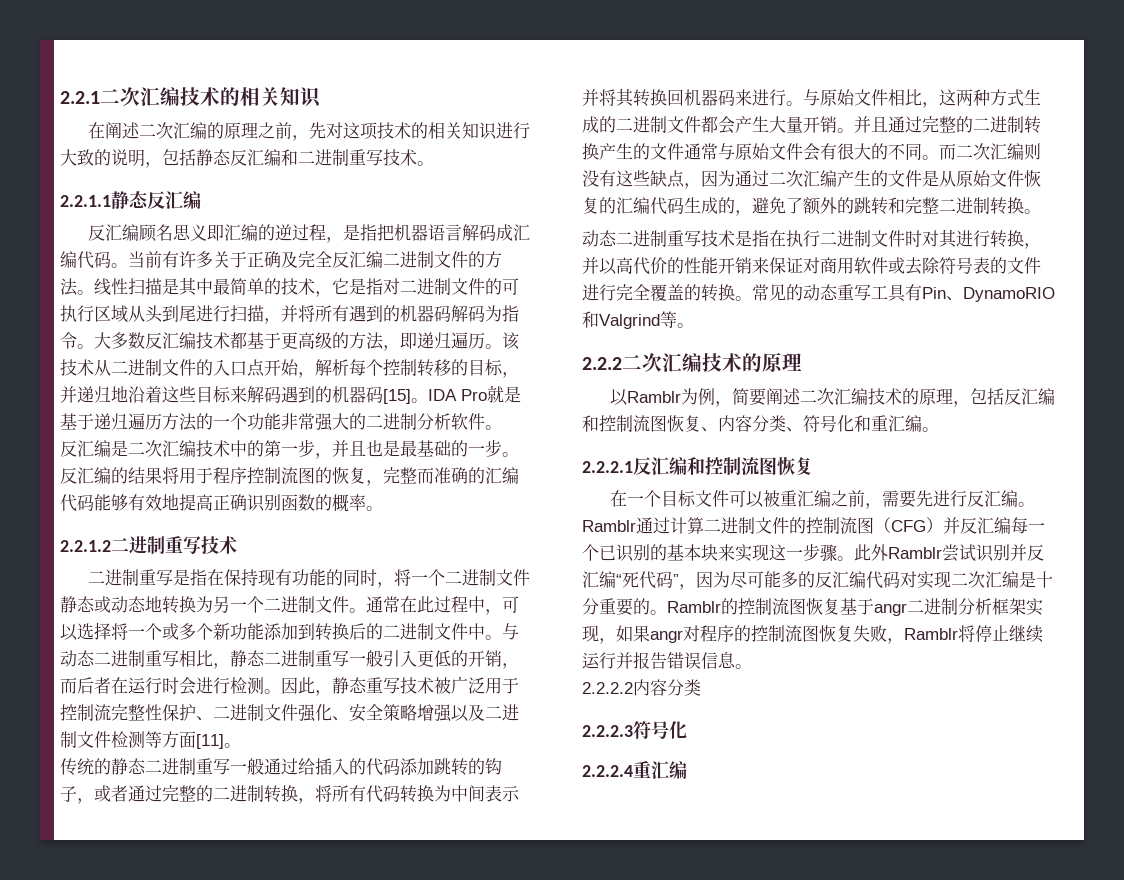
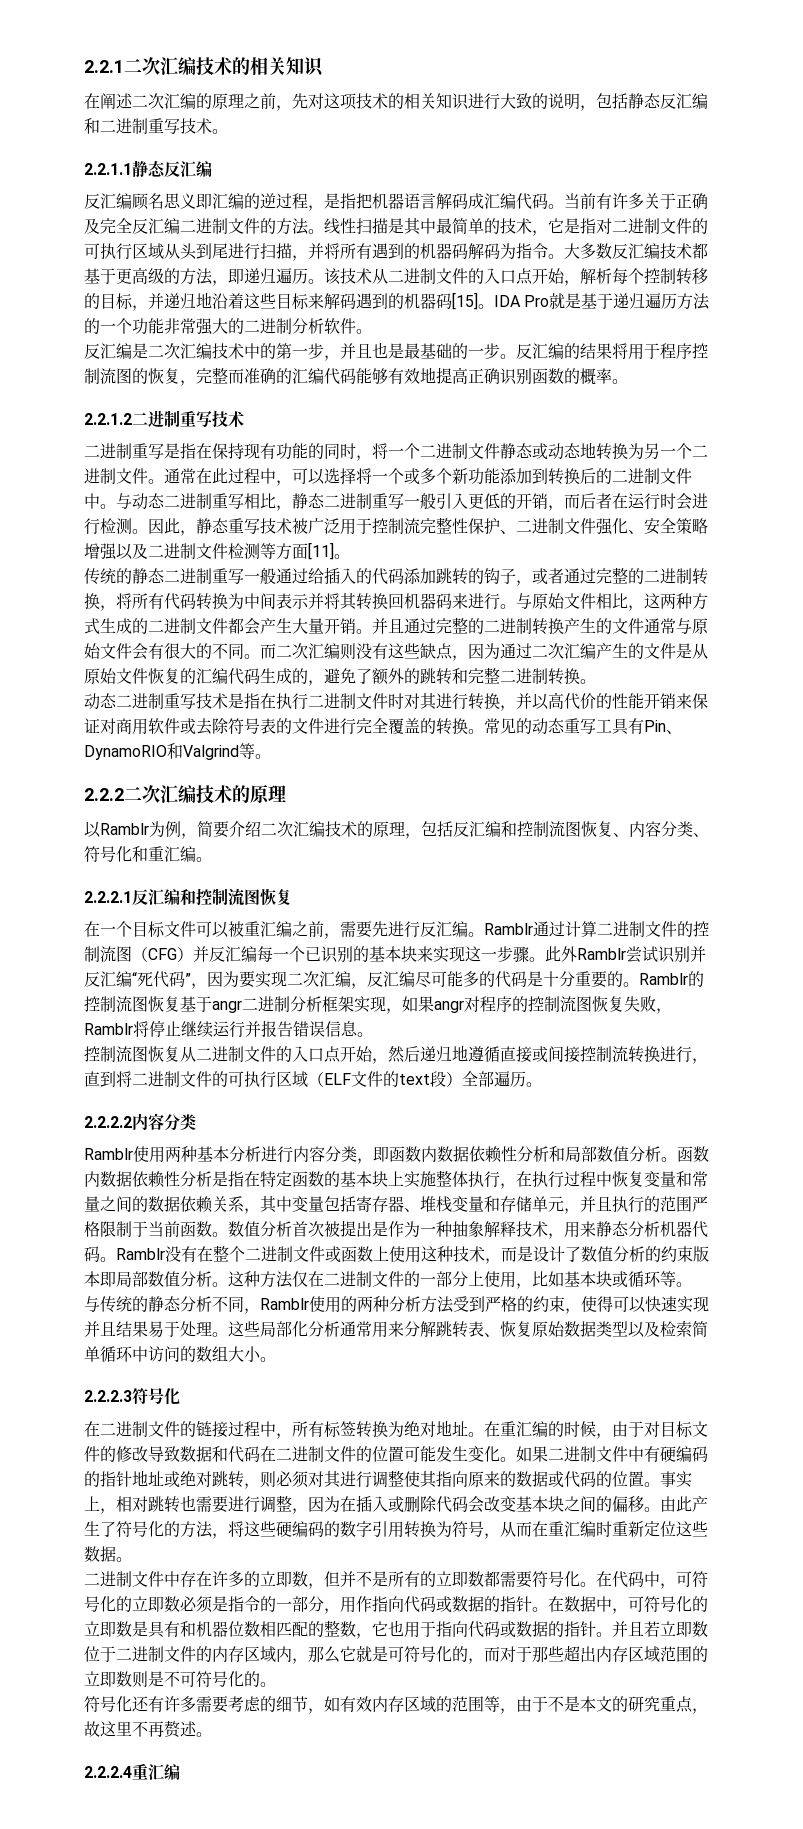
- 以Ramblr为例，简要阐述二次汇编技术的原理，包括反汇编和控制流图恢复、内容分类、符号化和重汇编。
+ 以Ramblr为例，简要介绍二次汇编技术的原理，包括反汇编和控制流图恢复、内容分类、符号化和重汇编。
- 此外Ramblr尝试识别并反汇编“死代码”，因为尽可能多的反汇编代码对实现二次汇编是十分重要的。
+ 此外Ramblr尝试识别并反汇编“死代码”，因为要实现二次汇编，反汇编尽可能多的代码是十分重要的。
+ 控制流图恢复从二进制文件的入口点开始，然后递归地遵循直接或间接控制流转换进行，直到将二进制文件的可执行区域（ELF文件的text段）全部遍历。
  2.2.2.2内容分类
+ Ramblr使用两种基本分析进行内容分类，即函数内数据依赖性分析和局部数值分析。函数内数据依赖性分析是指在特定函数的基本块上实施整体执行，在执行过程中恢复变量和常量之间的数据依赖关系，其中变量包括寄存器、堆栈变量和存储单元，并且执行的范围严格限制于当前函数。数值分析首次被提出是作为一种抽象解释技术，用来静态分析机器代码。Ramblr没有在整个二进制文件或函数上使用这种技术，而是设计了数值分析的约束版本即局部数值分析。这种方法仅在二进制文件的一部分上使用，比如基本块或循环等。
+ 与传统的静态分析不同，Ramblr使用的两种分析方法受到严格的约束，使得可以快速实现并且结果易于处理。这些局部化分析通常用来分解跳转表、恢复原始数据类型以及检索简单循环中访问的数组大小。
  2.2.2.3符号化
+ 在二进制文件的链接过程中，所有标签转换为绝对地址。在重汇编的时候，由于对目标文件的修改导致数据和代码在二进制文件的位置可能发生变化。如果二进制文件中有硬编码的指针地址或绝对跳转，则必须对其进行调整使其指向原来的数据或代码的位置。事实上，相对跳转也需要进行调整，因为在插入或删除代码会改变基本块之间的偏移。由此产生了符号化的方法，将这些硬编码的数字引用转换为符号，从而在重汇编时重新定位这些数据。
+ 二进制文件中存在许多的立即数，但并不是所有的立即数都需要符号化。在代码中，可符号化的立即数必须是指令的一部分，用作指向代码或数据的指针。在数据中，可符号化的立即数是具有和机器位数相匹配的整数，它也用于指向代码或数据的指针。并且若立即数位于二进制文件的内存区域内，那么它就是可符号化的，而对于那些超出内存区域范围的立即数则是不可符号化的。
+ 符号化还有许多需要考虑的细节，如有效内存区域的范围等，由于不是本文的研究重点，故这里不再赘述。

